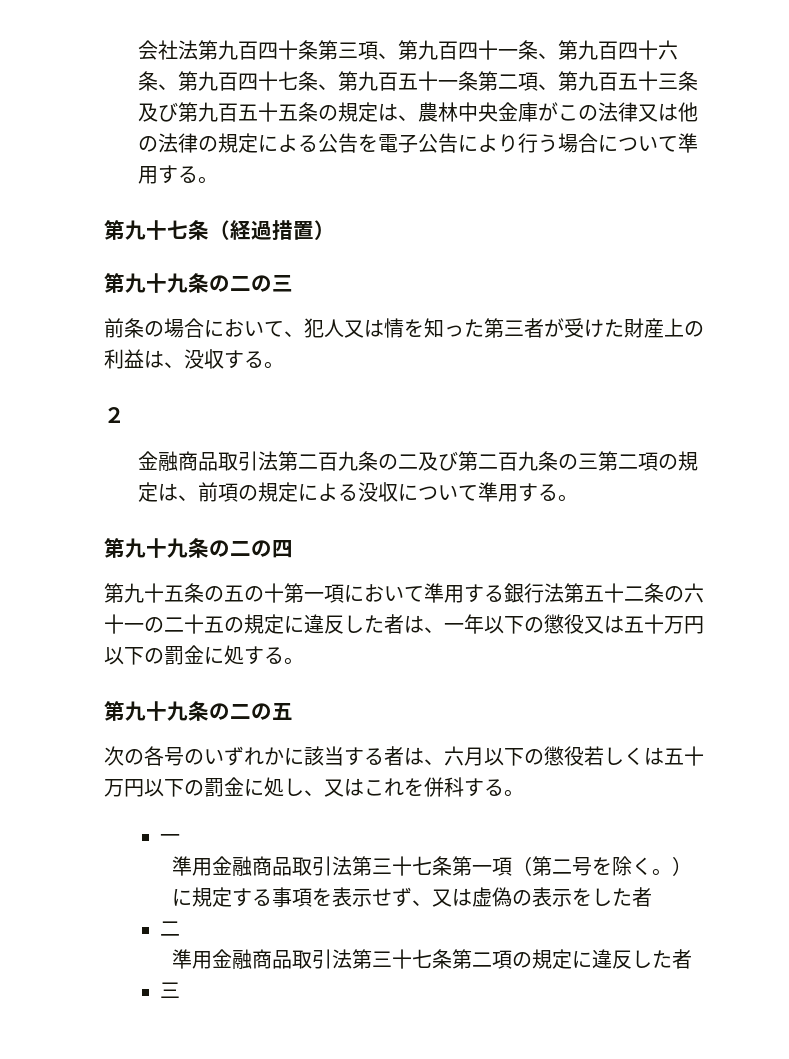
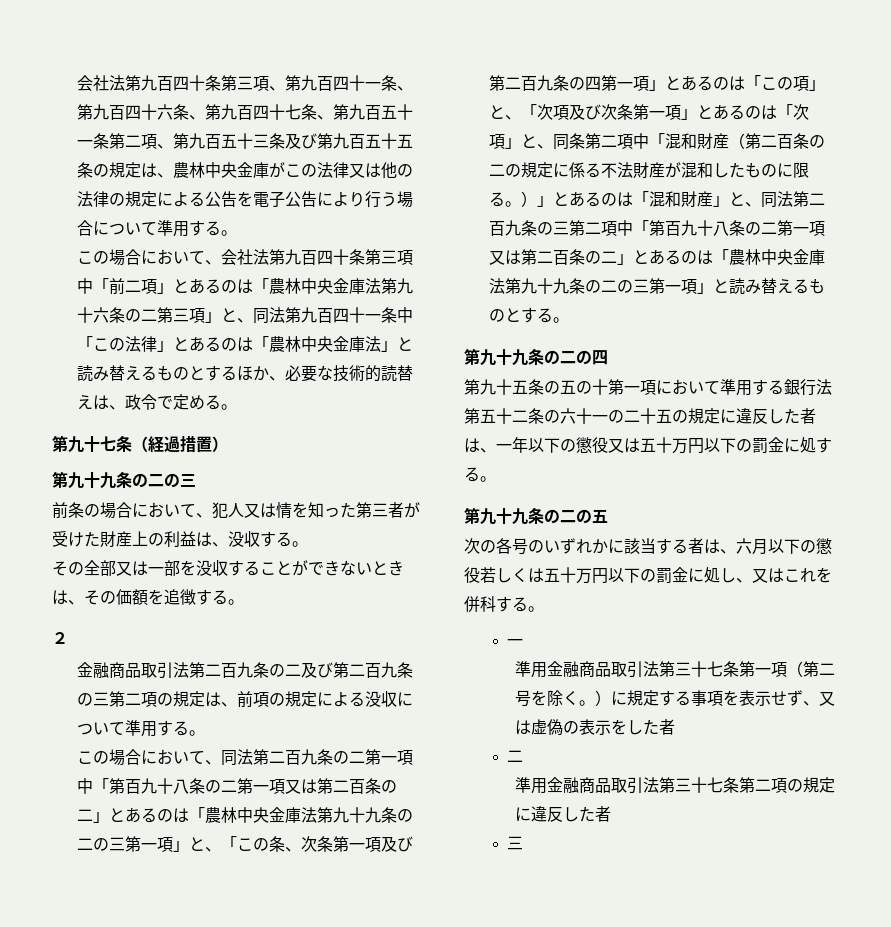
+ この場合において、会社法第九百四十条第三項中「前二項」とあるのは「農林中央金庫法第九十六条の二第三項」と、同法第九百四十一条中「この法律」とあるのは「農林中央金庫法」と読み替えるものとするほか、必要な技術的読替えは、政令で定める。
+ その全部又は一部を没収することができないときは、その価額を追徴する。
+ この場合において、同法第二百九条の二第一項中「第百九十八条の二第一項又は第二百条の二」とあるのは「農林中央金庫法第九十九条の二の三第一項」と、「この条、次条第一項及び第二百九条の四第一項」とあるのは「この項」と、「次項及び次条第一項」とあるのは「次項」と、同条第二項中「混和財産（第二百条の二の規定に係る不法財産が混和したものに限る。）」とあるのは「混和財産」と、同法第二百九条の三第二項中「第百九十八条の二第一項又は第二百条の二」とあるのは「農林中央金庫法第九十九条の二の三第一項」と読み替えるものとする。

